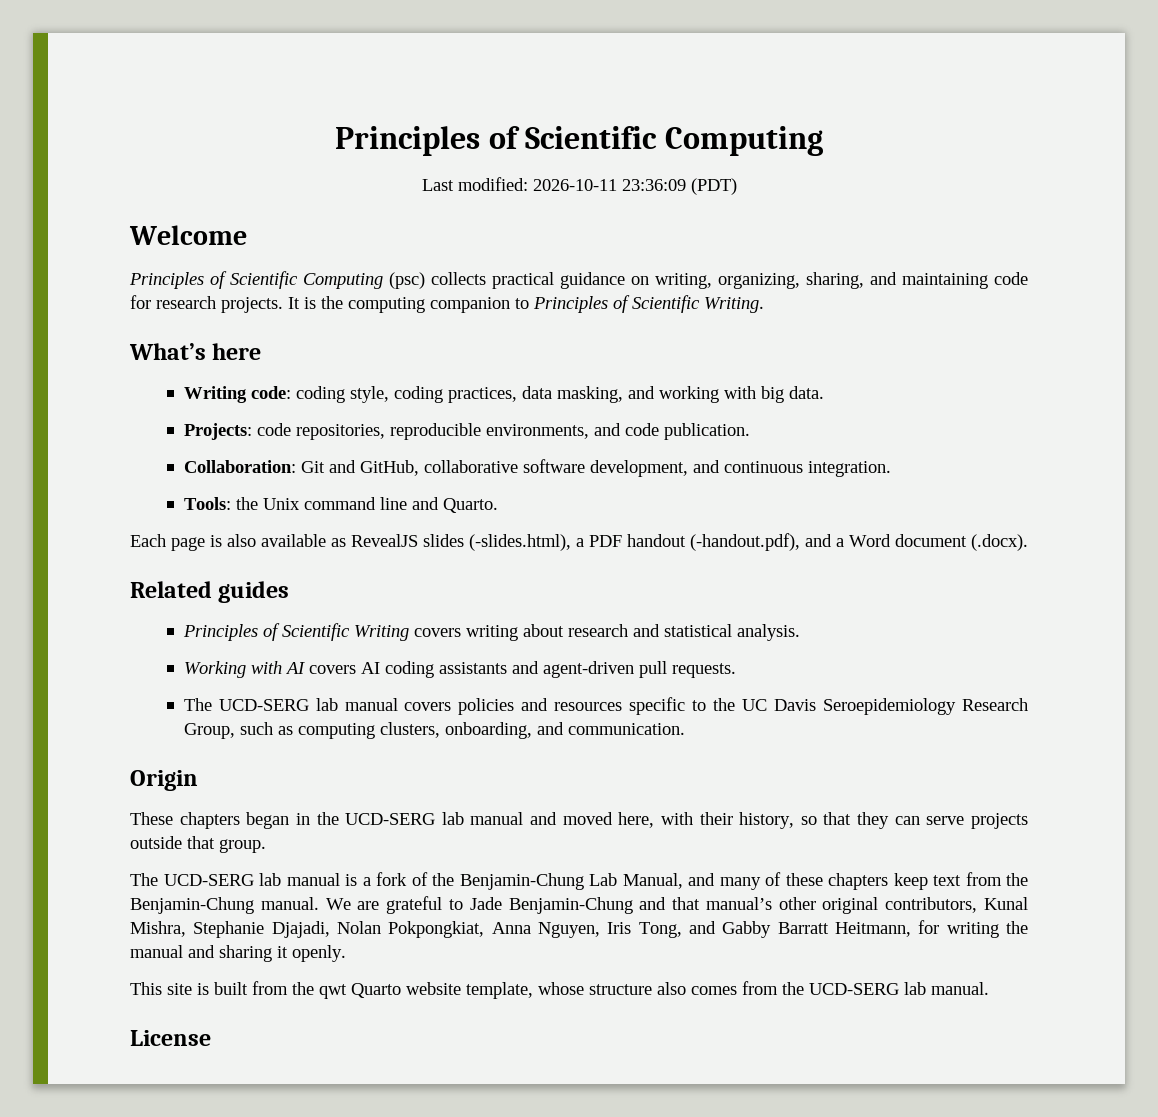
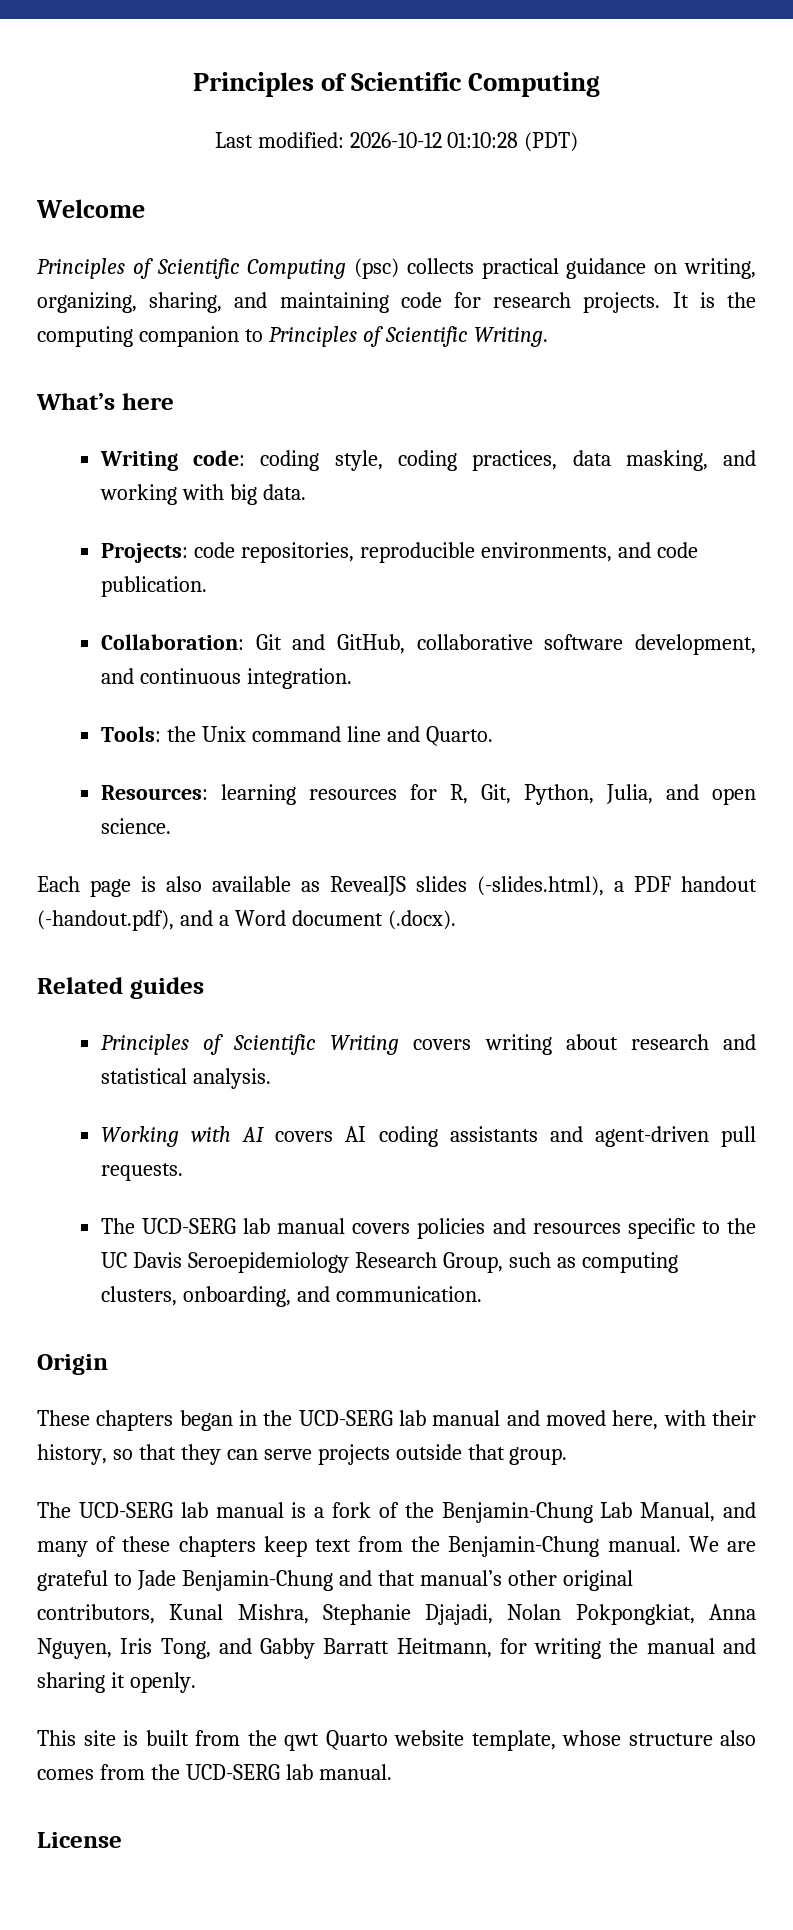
- Last modified: 2026-10-11 23:36:09 (PDT)
+ Last modified: 2026-10-12 01:10:28 (PDT)
+ Resources: learning resources for R, Git, Python, Julia, and open science.

